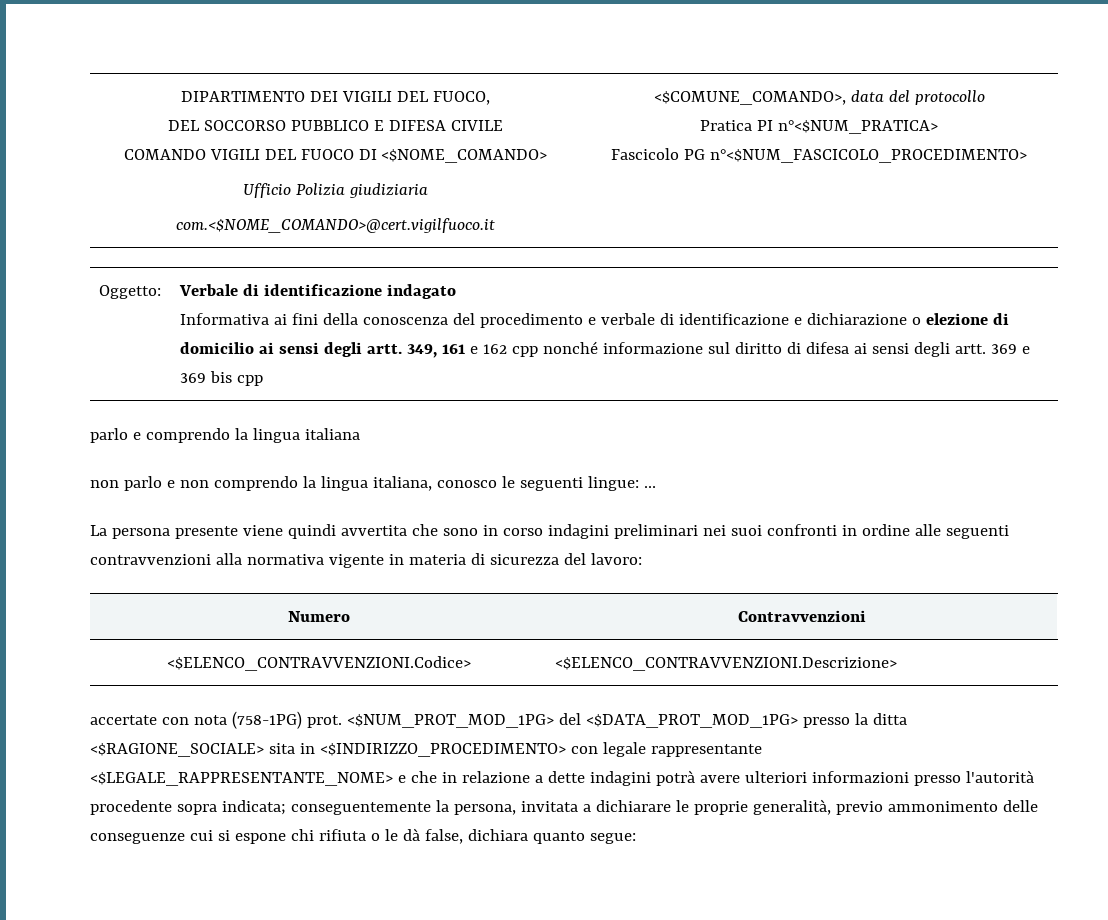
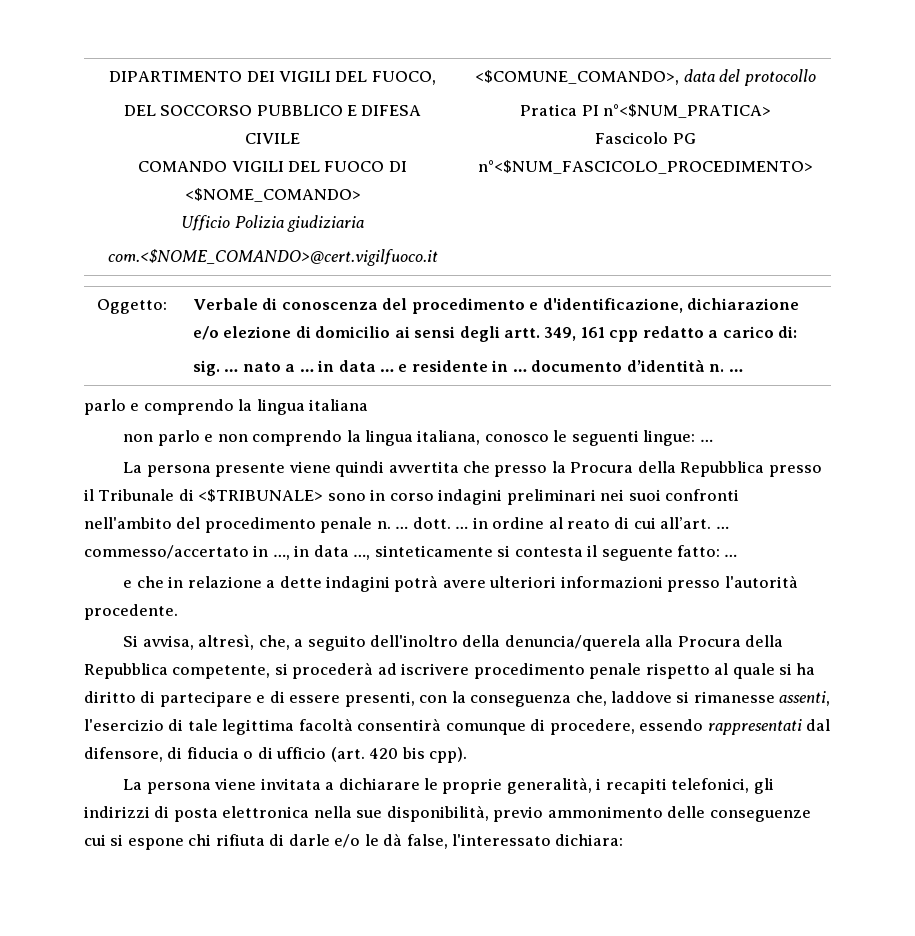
- Verbale di identificazione indagato
- Informativa ai fini della conoscenza del procedimento e verbale di identificazione e dichiarazione o elezione di domicilio ai sensi degli artt.
+ Verbale di conoscenza del procedimento e d'identificazione, dichiarazione e/o elezione di domicilio ai sensi degli artt.
- 349, 161 e 162 cpp nonché informazione sul diritto di difesa ai sensi degli artt. 369 e 369 bis cpp
+ 349, 161 cpp redatto a carico di:
+ sig. … nato a … in data … e residente in … documento d’identità n. …
- La persona presente viene quindi avvertita che sono in corso indagini preliminari nei suoi confronti in ordine alle seguenti contravvenzioni alla normativa vigente in materia di sicurezza del lavoro:
- Numero | Contravvenzioni
- <$ELENCO_CONTRAVVENZIONI.Codice> | <$ELENCO_CONTRAVVENZIONI.Descrizione>
- accertate con nota (758-1PG) prot. <$NUM_PROT_MOD_1PG> del <$DATA_PROT_MOD_1PG> presso la ditta <$RAGIONE_SOCIALE> sita in <$INDIRIZZO_PROCEDIMENTO> con legale rappresentante <$LEGALE_RAPPRESENTANTE_NOME> e che in relazione a dette indagini potrà avere ulteriori informazioni presso l'autorità procedente sopra indicata; conseguentemente la persona, invitata a dichiarare le proprie generalità, previo ammonimento delle conseguenze cui si espone chi rifiuta o le dà false, dichiara quanto segue:
+ La persona presente viene quindi avvertita che presso la Procura della Repubblica presso il Tribunale di <$TRIBUNALE> sono in corso indagini preliminari nei suoi confronti nell'ambito del procedimento penale n. … dott. … in ordine al reato di cui all’art. … commesso/accertato in …, in data …, sinteticamente si contesta il seguente fatto: …
+ e che in relazione a dette indagini potrà avere ulteriori informazioni presso l'autorità procedente.
+ Si avvisa, altresì, che, a seguito dell'inoltro della denuncia/querela alla Procura della Repubblica competente, si procederà ad iscrivere procedimento penale rispetto al quale si ha diritto di partecipare e di essere presenti, con la conseguenza che, laddove si rimanesse assenti, l'esercizio di tale legittima facoltà consentirà comunque di procedere, essendo rappresentati dal difensore, di fiducia o di ufficio (art. 420 bis cpp).
+ La persona viene invitata a dichiarare le proprie generalità, i recapiti telefonici, gli indirizzi di posta elettronica nella sue disponibilità, previo ammonimento delle conseguenze cui si espone chi rifiuta di darle e/o le dà false, l'interessato dichiara:

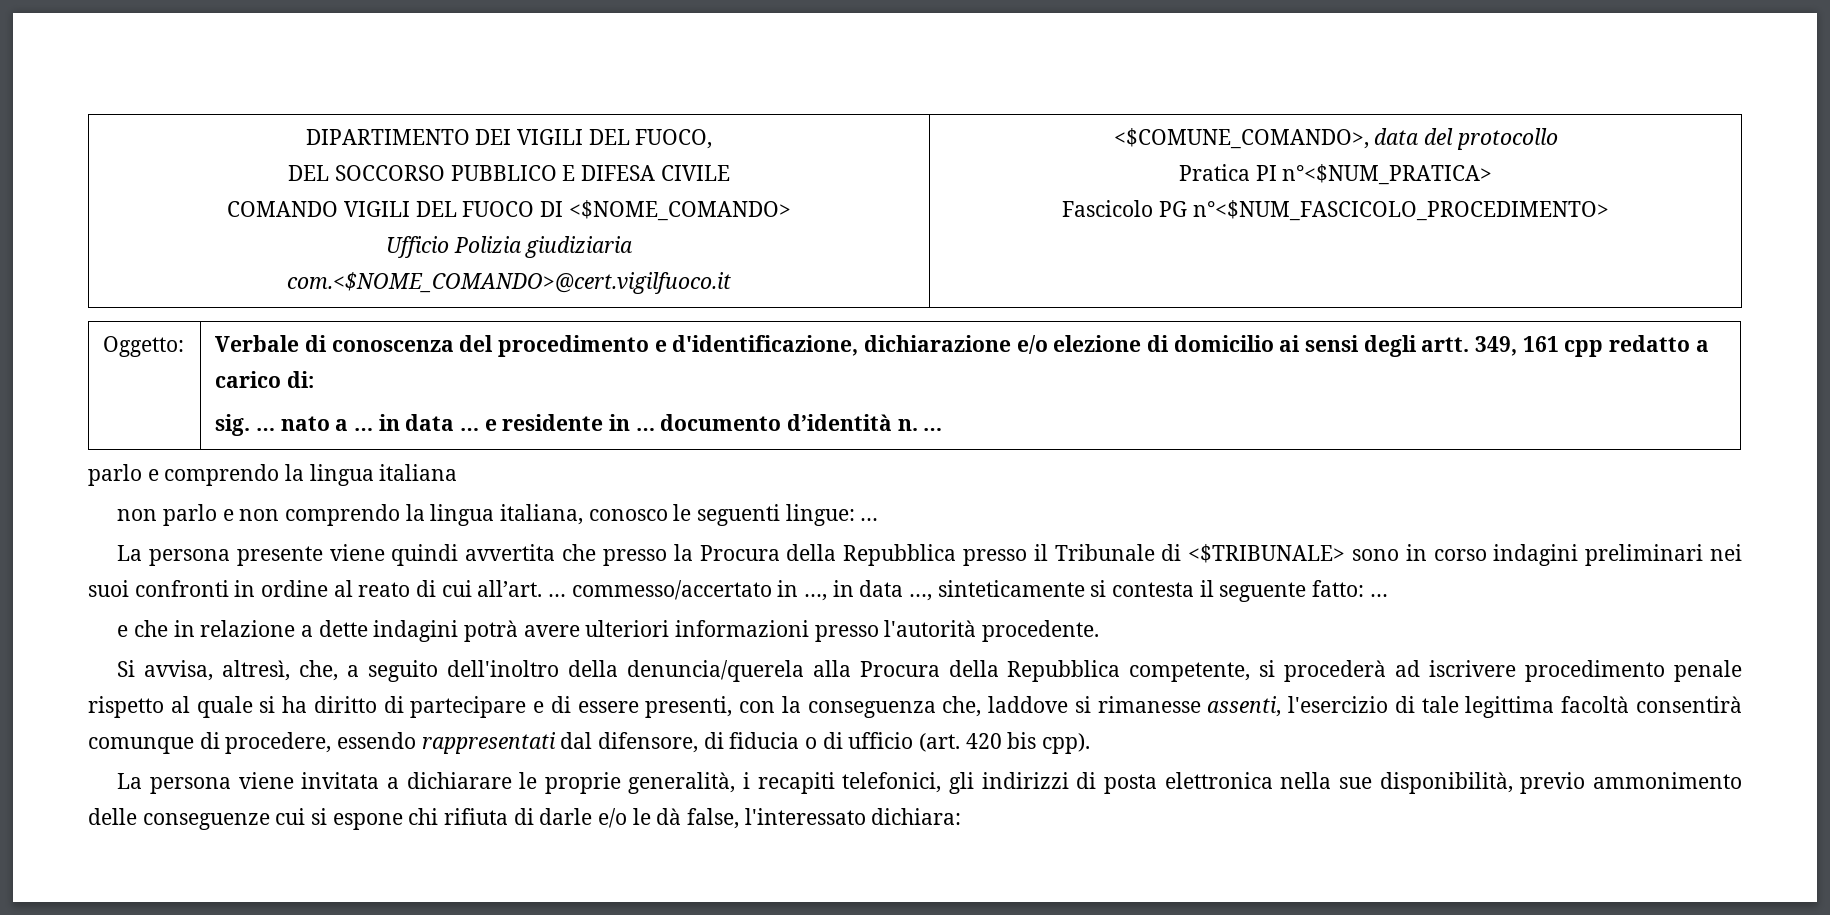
- La persona presente viene quindi avvertita che presso la Procura della Repubblica presso il Tribunale di <$TRIBUNALE> sono in corso indagini preliminari nei suoi confronti nell'ambito del procedimento penale n. … dott. … in ordine al reato di cui all’art.
+ La persona presente viene quindi avvertita che presso la Procura della Repubblica presso il Tribunale di <$TRIBUNALE> sono in corso indagini preliminari nei suoi confronti in ordine al reato di cui all’art.

